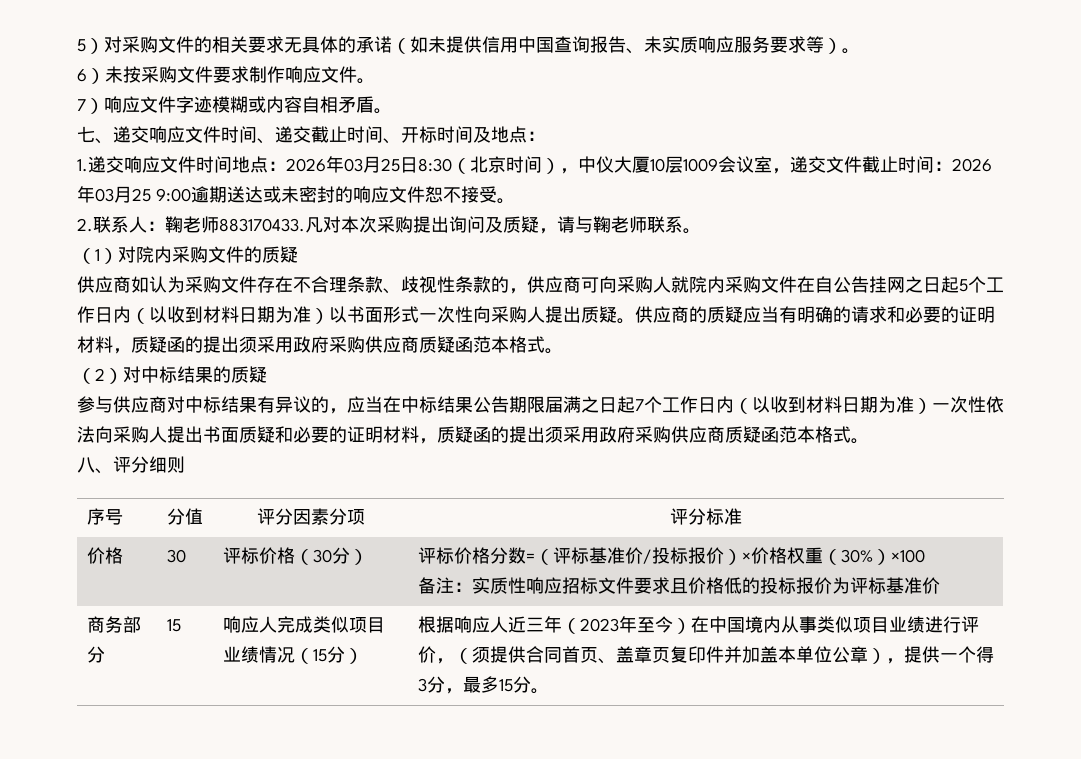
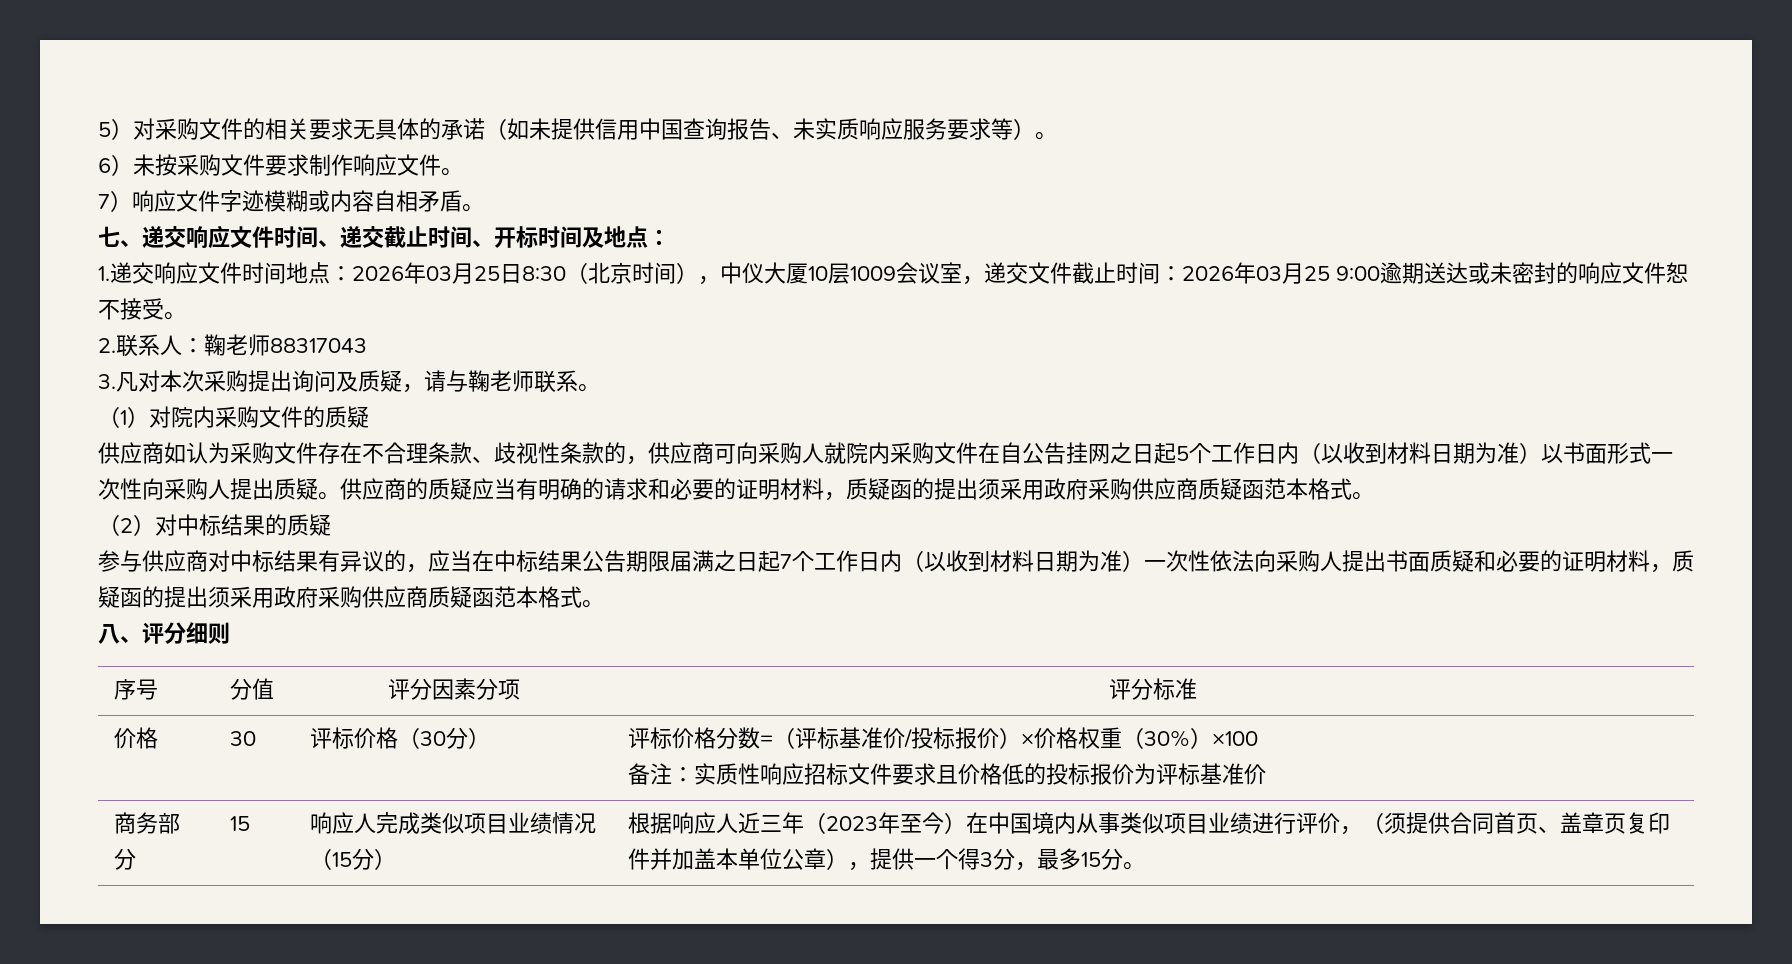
- 2.联系人：鞠老师883170433.凡对本次采购提出询问及质疑，请与鞠老师联系。
+ 2.联系人：鞠老师88317043
+ 3.凡对本次采购提出询问及质疑，请与鞠老师联系。

